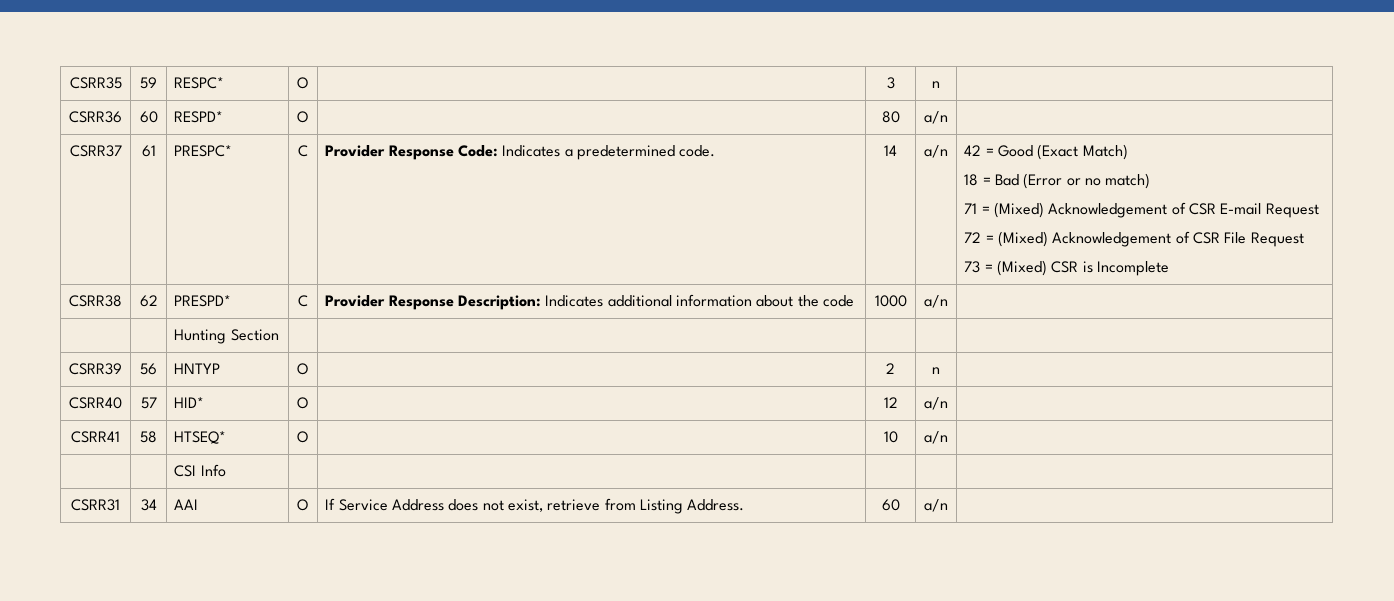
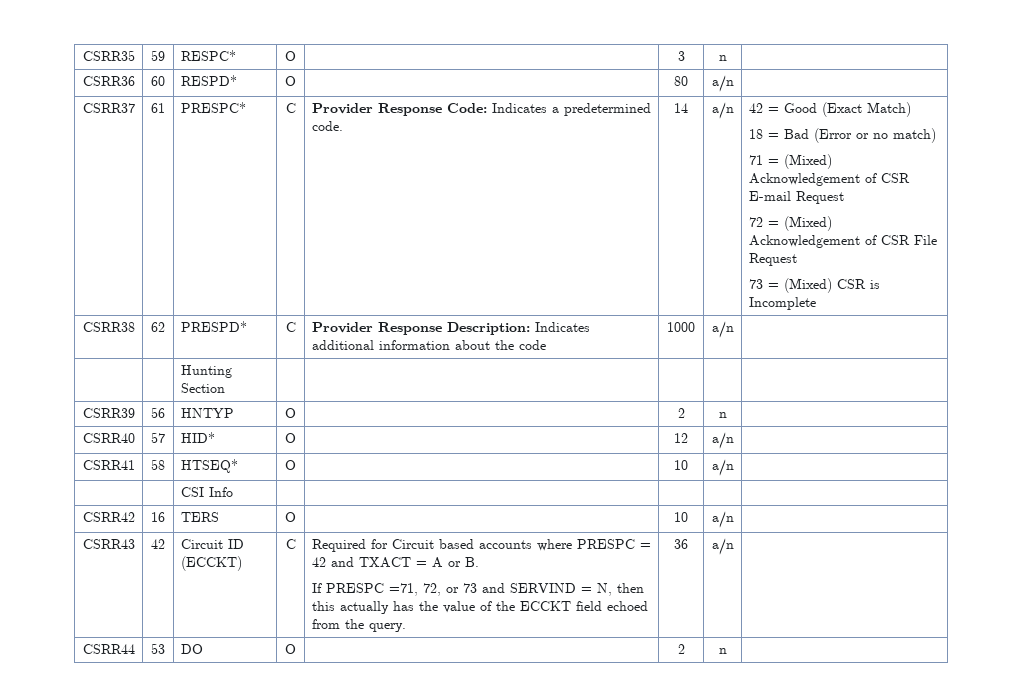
- CSRR31 | 34 | AAI | O | If Service Address does not exist, retrieve from Listing Address. | 60 | a/n |
+ CSRR42 | 16 | TERS | O | | 10 | a/n |
+ CSRR43 | 42 | Circuit ID (ECCKT) | C | Required for Circuit based accounts where PRESPC = 42 and TXACT = A or B.
+ If PRESPC =71, 72, or 73 and SERVIND = N, then this actually has the value of the ECCKT field echoed from the query. | 36 | a/n |
+ CSRR44 | 53 | DO | O | | 2 | n |

